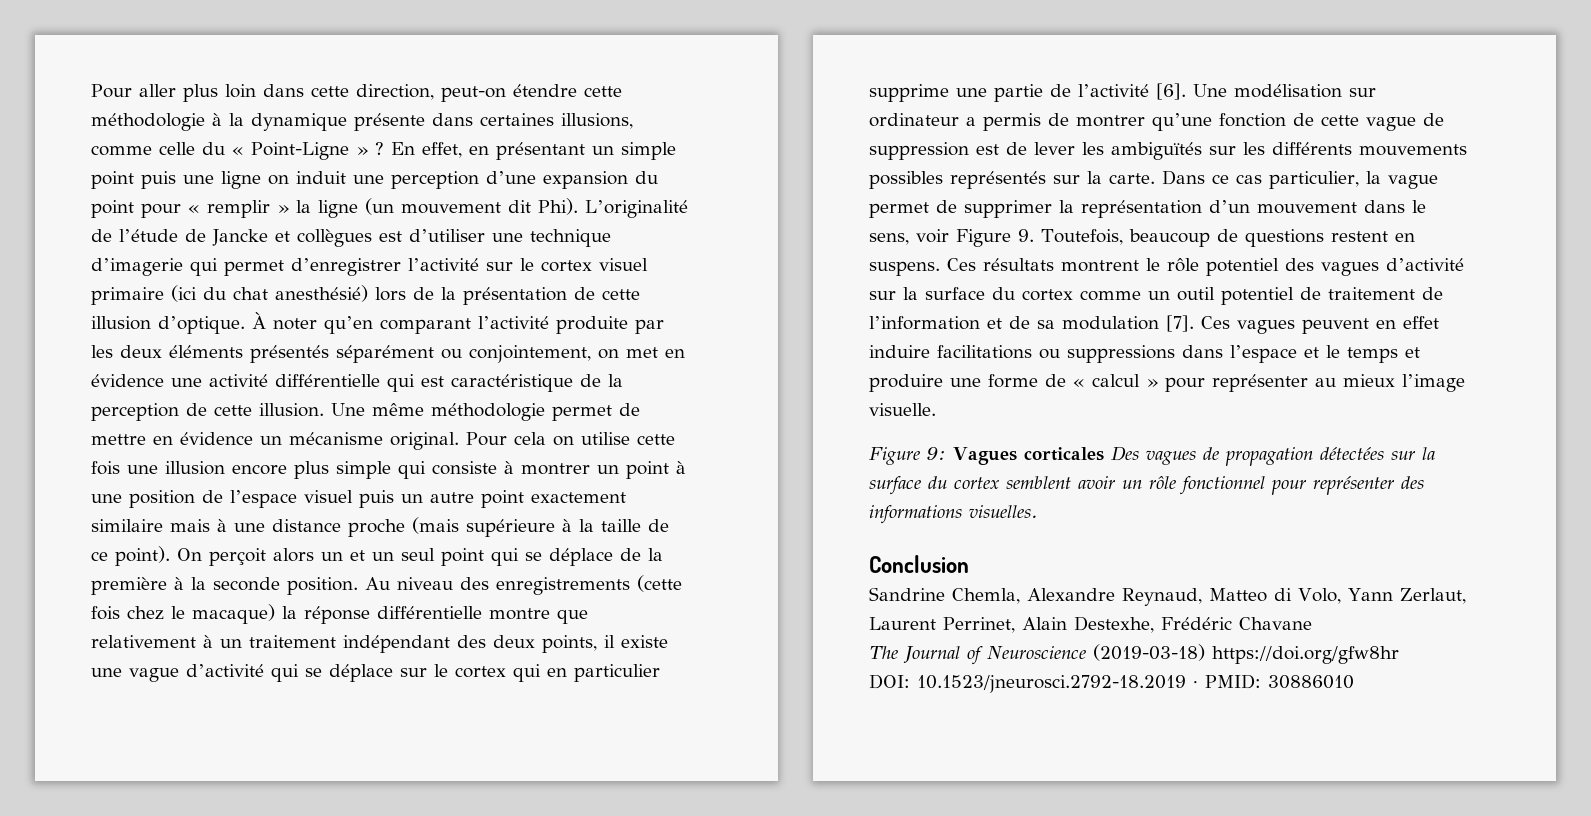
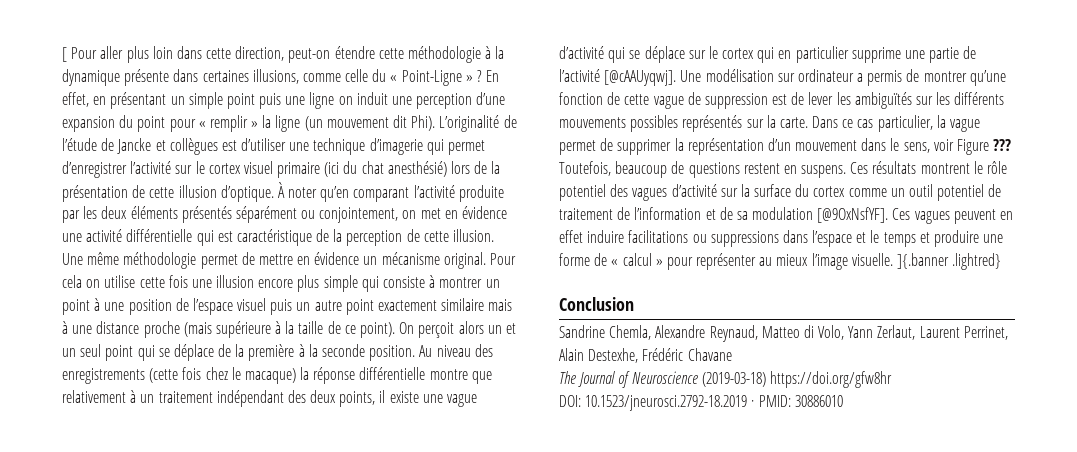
- Pour aller plus loin dans cette direction, peut-on étendre cette méthodologie à la dynamique présente dans certaines illusions, comme celle du « Point-Ligne » ?
+ [ Pour aller plus loin dans cette direction, peut-on étendre cette méthodologie à la dynamique présente dans certaines illusions, comme celle du « Point-Ligne » ?
- Au niveau des enregistrements (cette fois chez le macaque) la réponse différentielle montre que relativement à un traitement indépendant des deux points, il existe une vague d’activité qui se déplace sur le cortex qui en particulier supprime une partie de l’activité [6].
+ Au niveau des enregistrements (cette fois chez le macaque) la réponse différentielle montre que relativement à un traitement indépendant des deux points, il existe une vague d’activité qui se déplace sur le cortex qui en particulier supprime une partie de l’activité [@cAAUyqwj].
- Dans ce cas particulier, la vague permet de supprimer la représentation d’un mouvement dans le sens, voir Figure 9. Toutefois, beaucoup de questions restent en suspens.
+ Dans ce cas particulier, la vague permet de supprimer la représentation d’un mouvement dans le sens, voir Figure ??? Toutefois, beaucoup de questions restent en suspens.
- Ces résultats montrent le rôle potentiel des vagues d’activité sur la surface du cortex comme un outil potentiel de traitement de l’information et de sa modulation [7].
+ Ces résultats montrent le rôle potentiel des vagues d’activité sur la surface du cortex comme un outil potentiel de traitement de l’information et de sa modulation [@9OxNsfYF].
- Ces vagues peuvent en effet induire facilitations ou suppressions dans l’espace et le temps et produire une forme de « calcul » pour représenter au mieux l’image visuelle.
- Figure 9: Vagues corticales Des vagues de propagation détectées sur la surface du cortex semblent avoir un rôle fonctionnel pour représenter des informations visuelles.
+ Ces vagues peuvent en effet induire facilitations ou suppressions dans l’espace et le temps et produire une forme de « calcul » pour représenter au mieux l’image visuelle. ]{.banner .lightred}

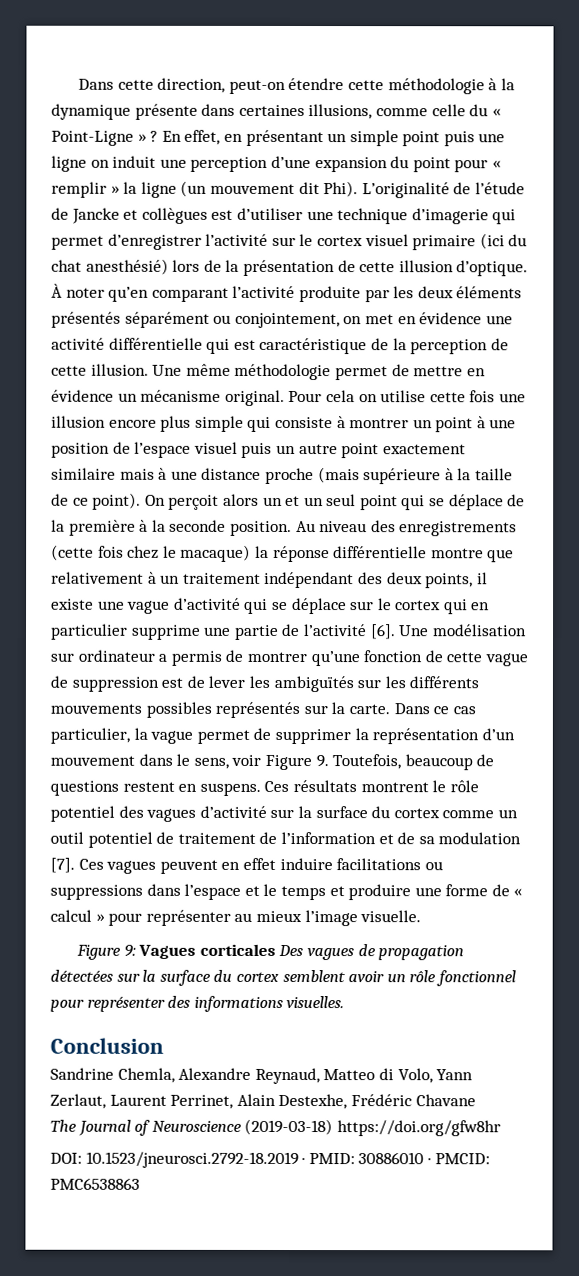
- [ Pour aller plus loin dans cette direction, peut-on étendre cette méthodologie à la dynamique présente dans certaines illusions, comme celle du « Point-Ligne » ?
+ Dans cette direction, peut-on étendre cette méthodologie à la dynamique présente dans certaines illusions, comme celle du « Point-Ligne » ?
- Au niveau des enregistrements (cette fois chez le macaque) la réponse différentielle montre que relativement à un traitement indépendant des deux points, il existe une vague d’activité qui se déplace sur le cortex qui en particulier supprime une partie de l’activité [@cAAUyqwj].
+ Au niveau des enregistrements (cette fois chez le macaque) la réponse différentielle montre que relativement à un traitement indépendant des deux points, il existe une vague d’activité qui se déplace sur le cortex qui en particulier supprime une partie de l’activité [6].
- Dans ce cas particulier, la vague permet de supprimer la représentation d’un mouvement dans le sens, voir Figure ??? Toutefois, beaucoup de questions restent en suspens.
+ Dans ce cas particulier, la vague permet de supprimer la représentation d’un mouvement dans le sens, voir Figure 9. Toutefois, beaucoup de questions restent en suspens.
- Ces résultats montrent le rôle potentiel des vagues d’activité sur la surface du cortex comme un outil potentiel de traitement de l’information et de sa modulation [@9OxNsfYF].
+ Ces résultats montrent le rôle potentiel des vagues d’activité sur la surface du cortex comme un outil potentiel de traitement de l’information et de sa modulation [7].
- Ces vagues peuvent en effet induire facilitations ou suppressions dans l’espace et le temps et produire une forme de « calcul » pour représenter au mieux l’image visuelle. ]{.banner .lightred}
+ Ces vagues peuvent en effet induire facilitations ou suppressions dans l’espace et le temps et produire une forme de « calcul » pour représenter au mieux l’image visuelle.
+ Figure 9: Vagues corticales Des vagues de propagation détectées sur la surface du cortex semblent avoir un rôle fonctionnel pour représenter des informations visuelles.
- DOI: 10.1523/jneurosci.2792-18.2019 · PMID: 30886010
+ DOI: 10.1523/jneurosci.2792-18.2019 · PMID: 30886010 · PMCID: PMC6538863

